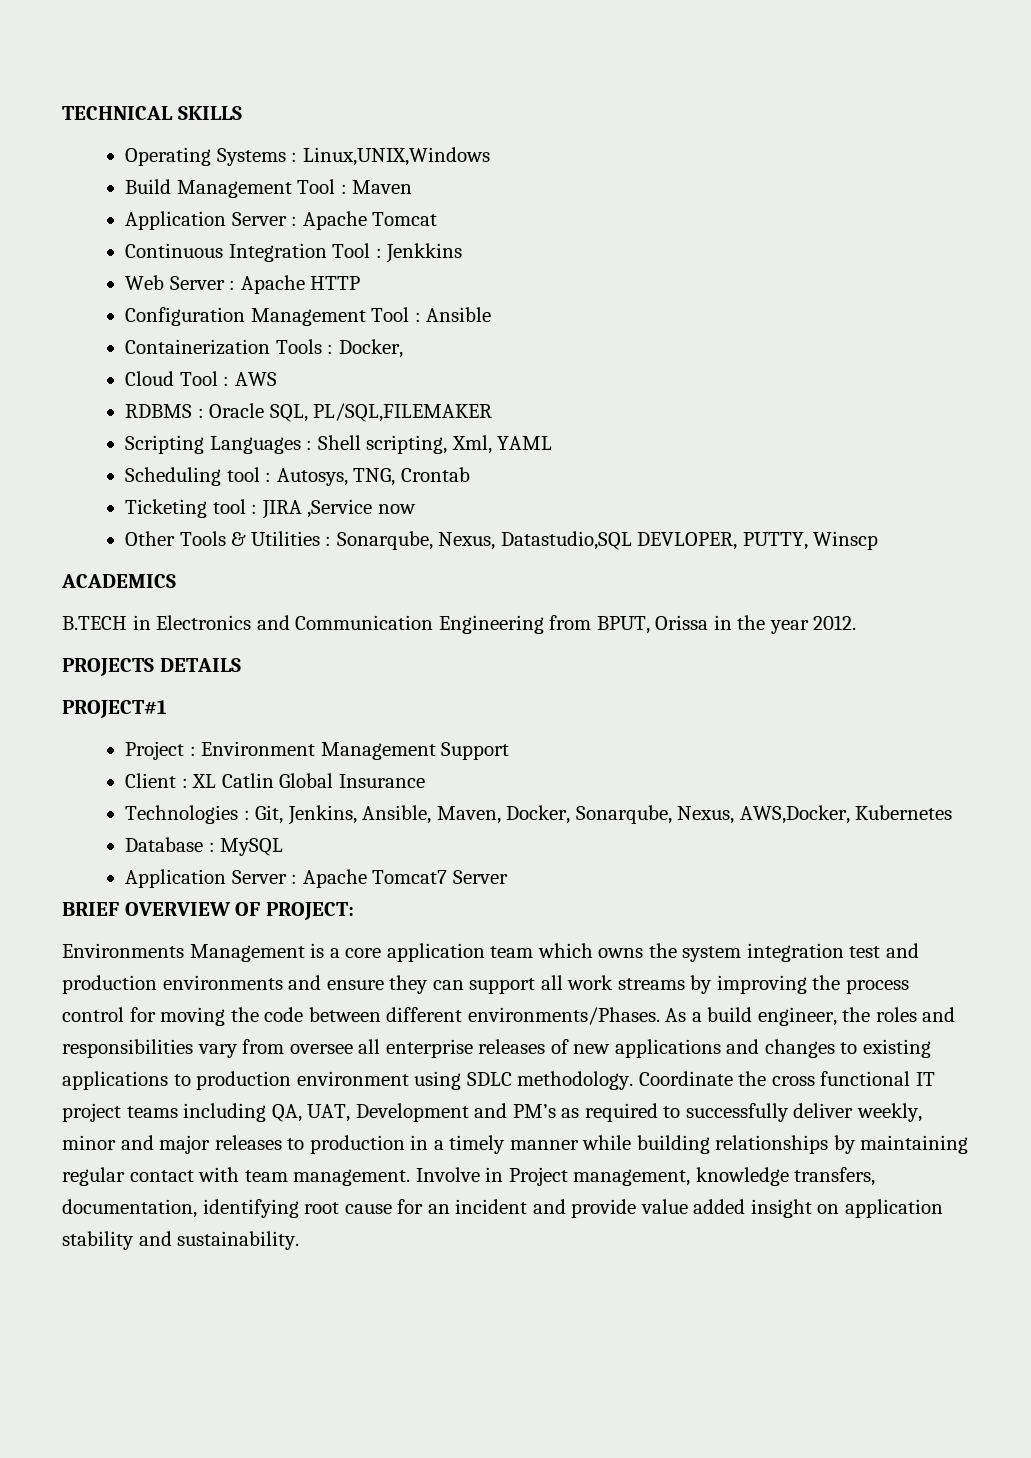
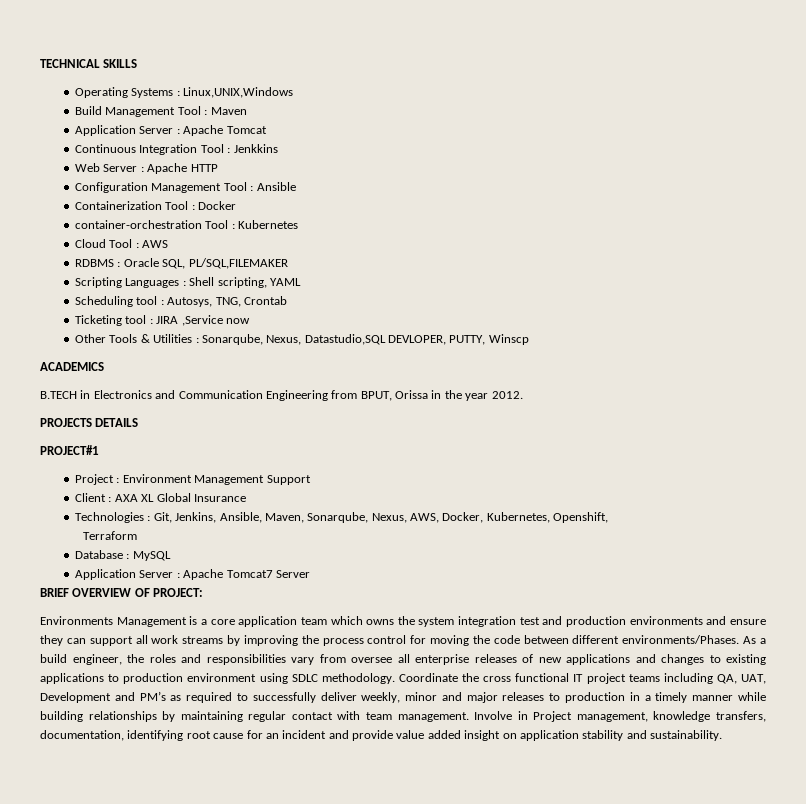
- Containerization Tools : Docker,
+ Containerization Tool : Docker
+ container-orchestration Tool : Kubernetes
- Scripting Languages : Shell scripting, Xml, YAML
+ Scripting Languages : Shell scripting, YAML
- Client : XL Catlin Global Insurance
+ Client : AXA XL Global Insurance
- Technologies : Git, Jenkins, Ansible, Maven, Docker, Sonarqube, Nexus, AWS,Docker, Kubernetes
+ Technologies : Git, Jenkins, Ansible, Maven, Sonarqube, Nexus, AWS, Docker, Kubernetes, Openshift,
+ Terraform

